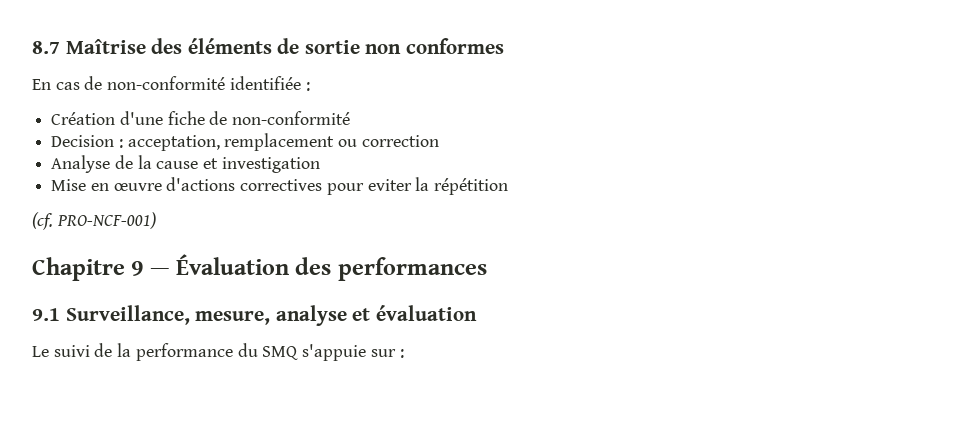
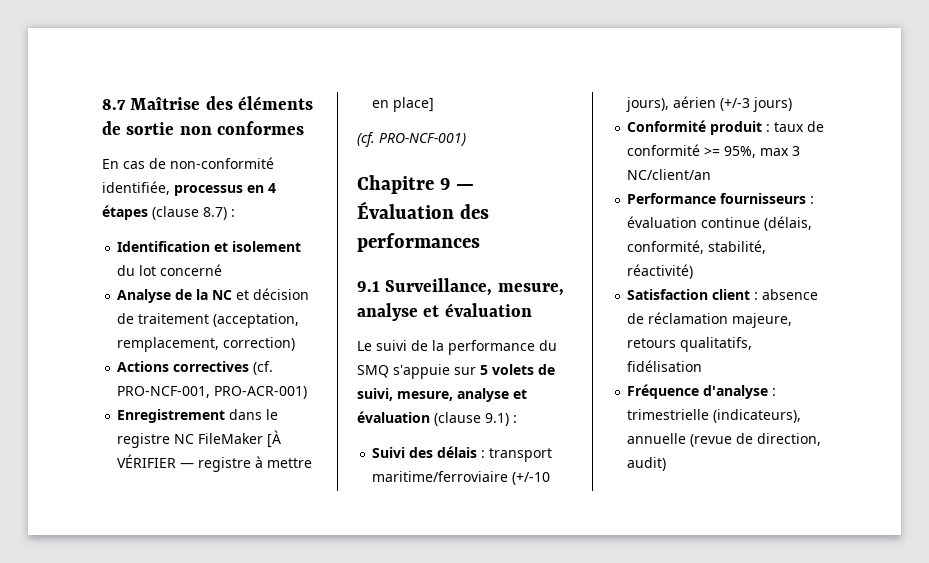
- En cas de non-conformité identifiée :
- Création d'une fiche de non-conformité
- Decision : acceptation, remplacement ou correction
- Analyse de la cause et investigation
- Mise en œuvre d'actions correctives pour eviter la répétition
+ En cas de non-conformité identifiée, processus en 4 étapes (clause 8.7) :
+ Identification et isolement du lot concerné
+ Analyse de la NC et décision de traitement (acceptation, remplacement, correction)
+ Actions correctives (cf. PRO-NCF-001, PRO-ACR-001)
+ Enregistrement dans le registre NC FileMaker [À VÉRIFIER — registre à mettre en place]
- Le suivi de la performance du SMQ s'appuie sur :
+ Le suivi de la performance du SMQ s'appuie sur 5 volets de suivi, mesure, analyse et évaluation (clause 9.1) :
+ Suivi des délais : transport maritime/ferroviaire (+/-10 jours), aérien (+/-3 jours)
+ Conformité produit : taux de conformité >= 95%, max 3 NC/client/an
+ Performance fournisseurs : évaluation continue (délais, conformité, stabilité, réactivité)
+ Satisfaction client : absence de réclamation majeure, retours qualitatifs, fidélisation
+ Fréquence d'analyse : trimestrielle (indicateurs), annuelle (revue de direction, audit)

